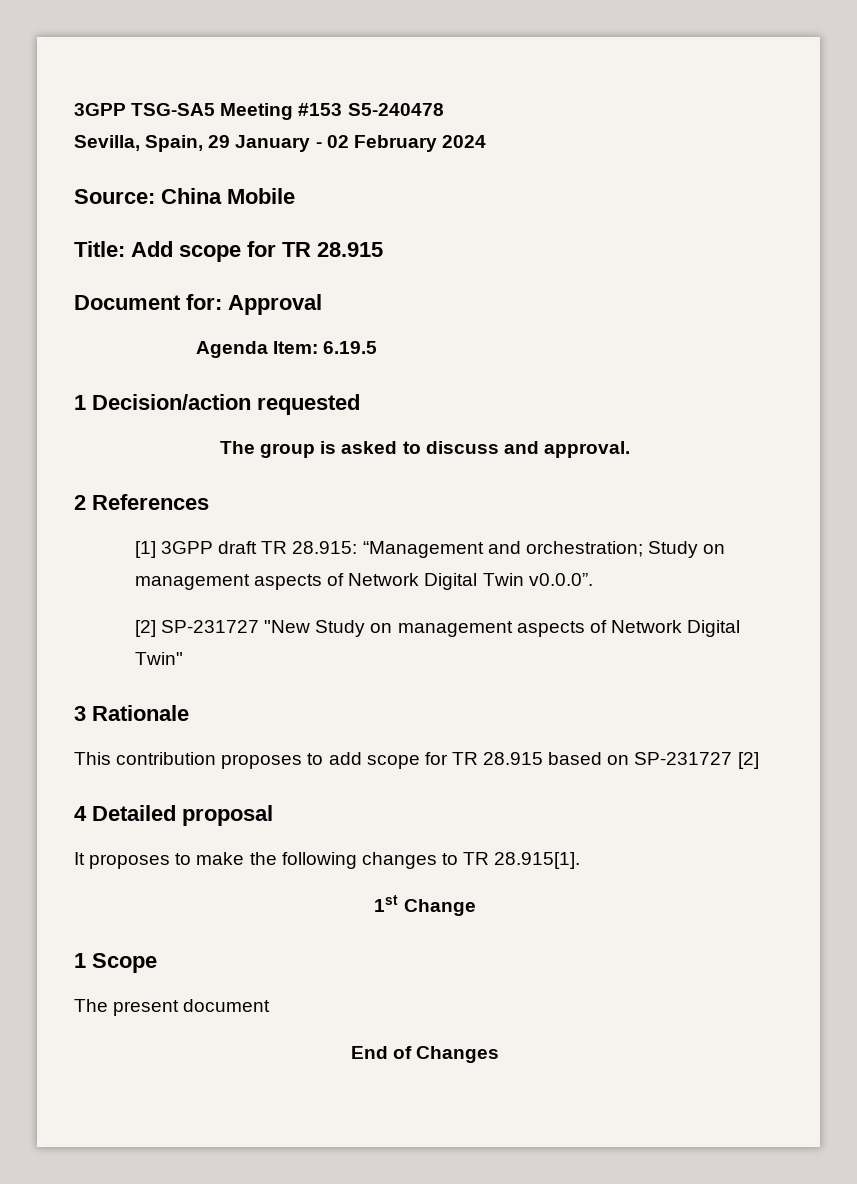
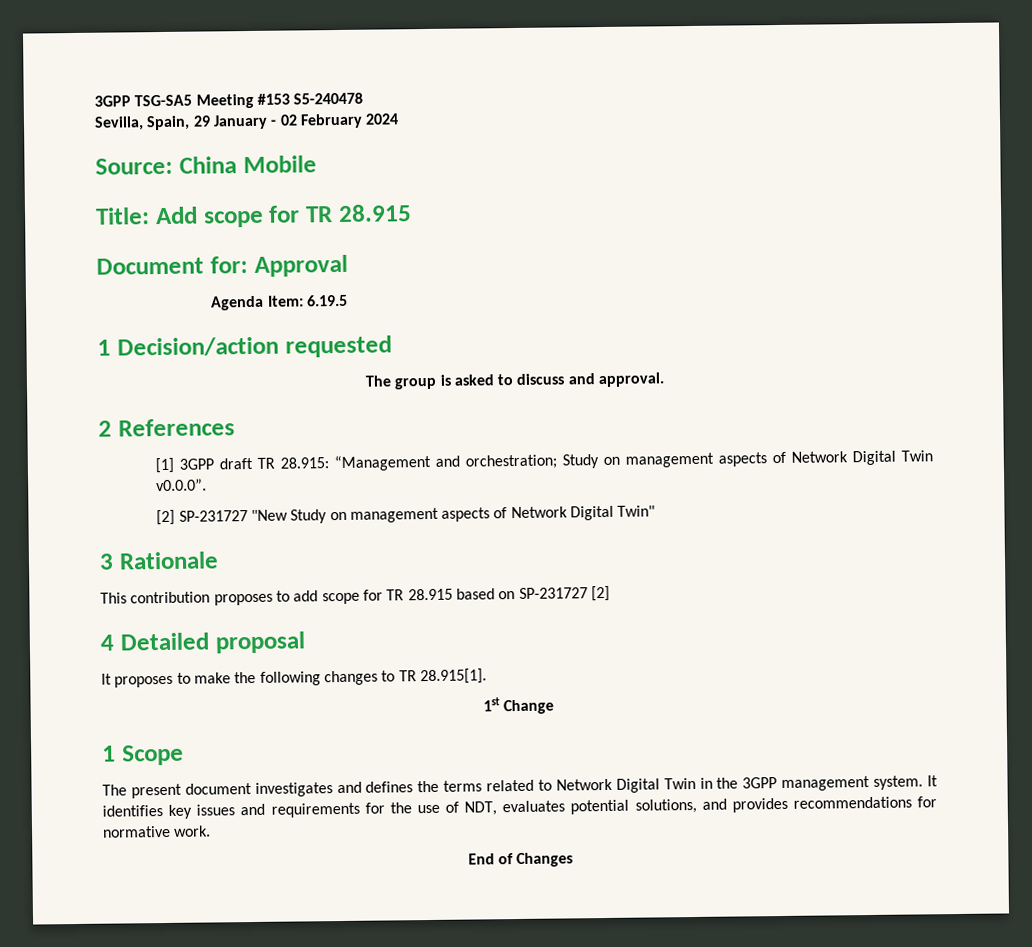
- The present document
+ The present document investigates and defines the terms related to Network Digital Twin in the 3GPP management system. It identifies key issues and requirements for the use of NDT, evaluates potential solutions, and provides recommendations for normative work.

